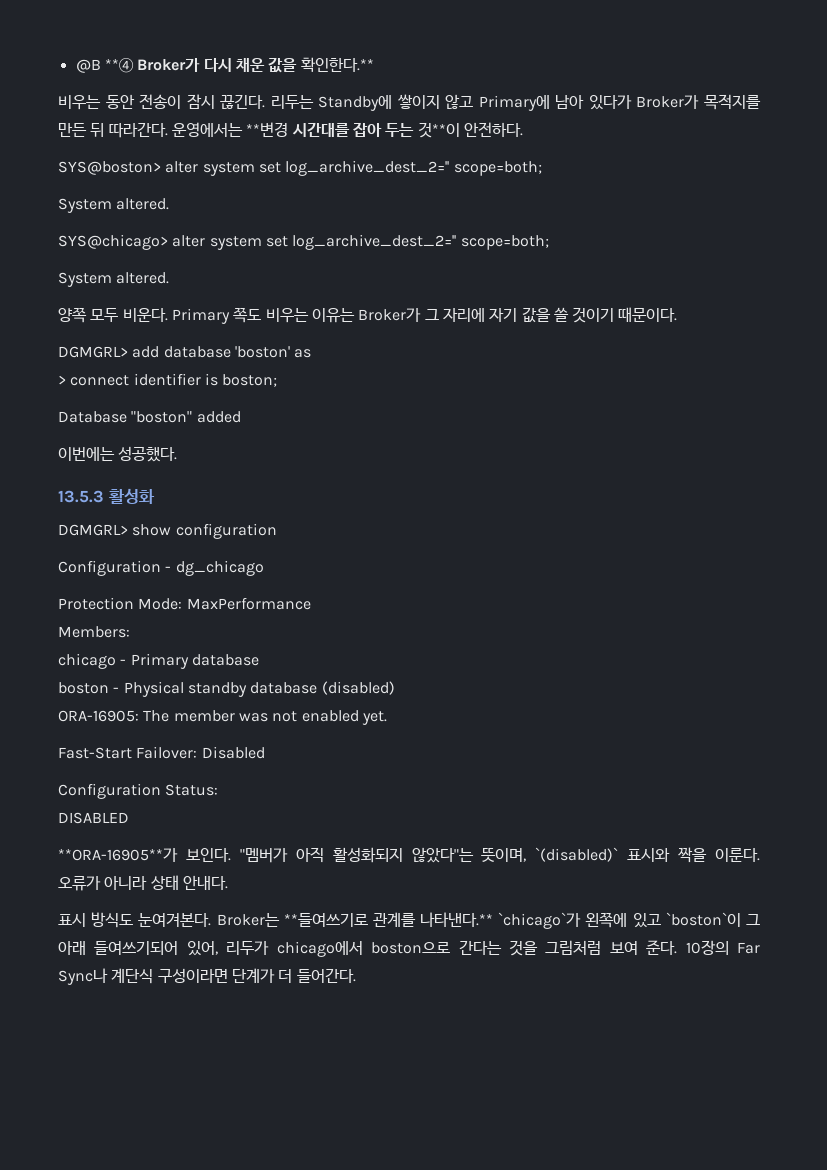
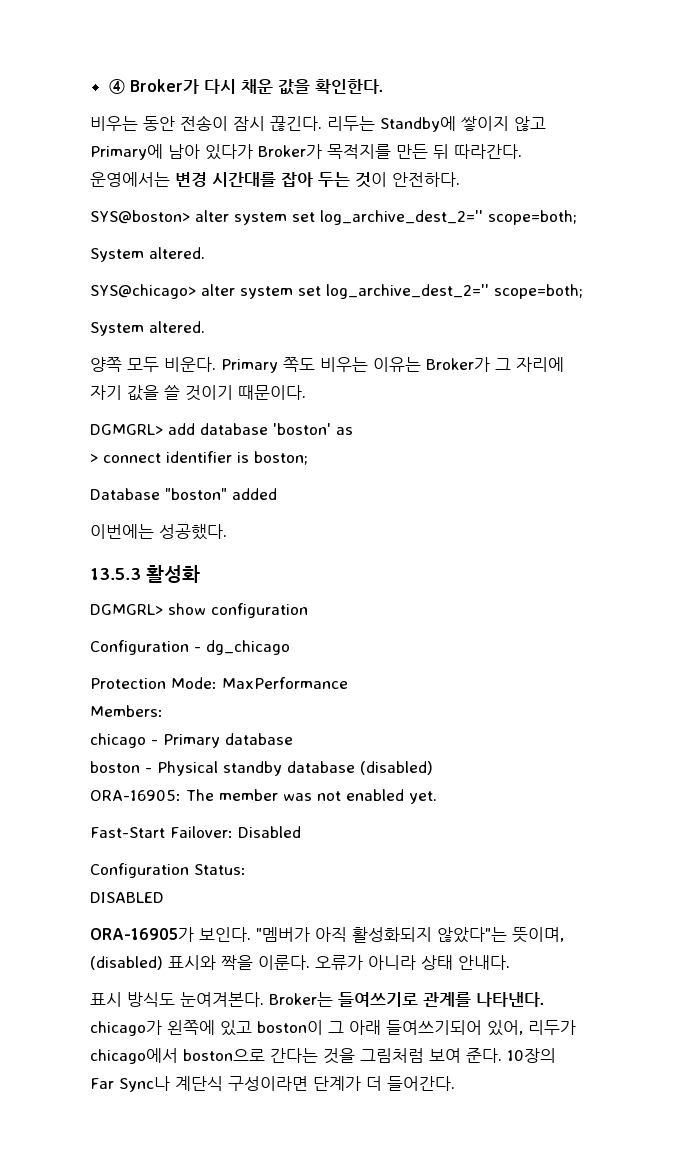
- @B **④ Broker가 다시 채운 값을 확인한다.**
+ ④ Broker가 다시 채운 값을 확인한다.
- 운영에서는 **변경 시간대를 잡아 두는 것**이 안전하다.
+ 운영에서는 변경 시간대를 잡아 두는 것이 안전하다.
- **ORA-16905**가 보인다.
+ ORA-16905가 보인다.
- "멤버가 아직 활성화되지 않았다"는 뜻이며, `(disabled)` 표시와 짝을 이룬다.
+ "멤버가 아직 활성화되지 않았다"는 뜻이며, (disabled) 표시와 짝을 이룬다.
- Broker는 **들여쓰기로 관계를 나타낸다.** `chicago`가 왼쪽에 있고 `boston`이 그 아래 들여쓰기되어 있어, 리두가 chicago에서 boston으로 간다는 것을 그림처럼 보여 준다.
+ Broker는 들여쓰기로 관계를 나타낸다. chicago가 왼쪽에 있고 boston이 그 아래 들여쓰기되어 있어, 리두가 chicago에서 boston으로 간다는 것을 그림처럼 보여 준다.

